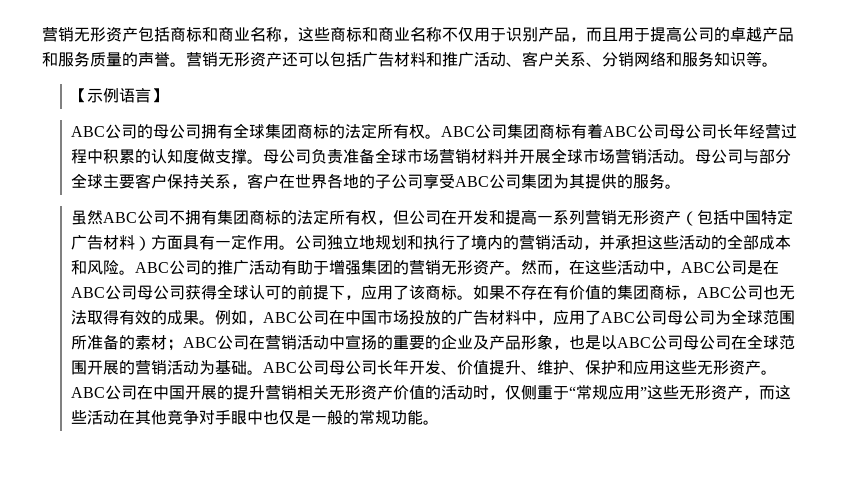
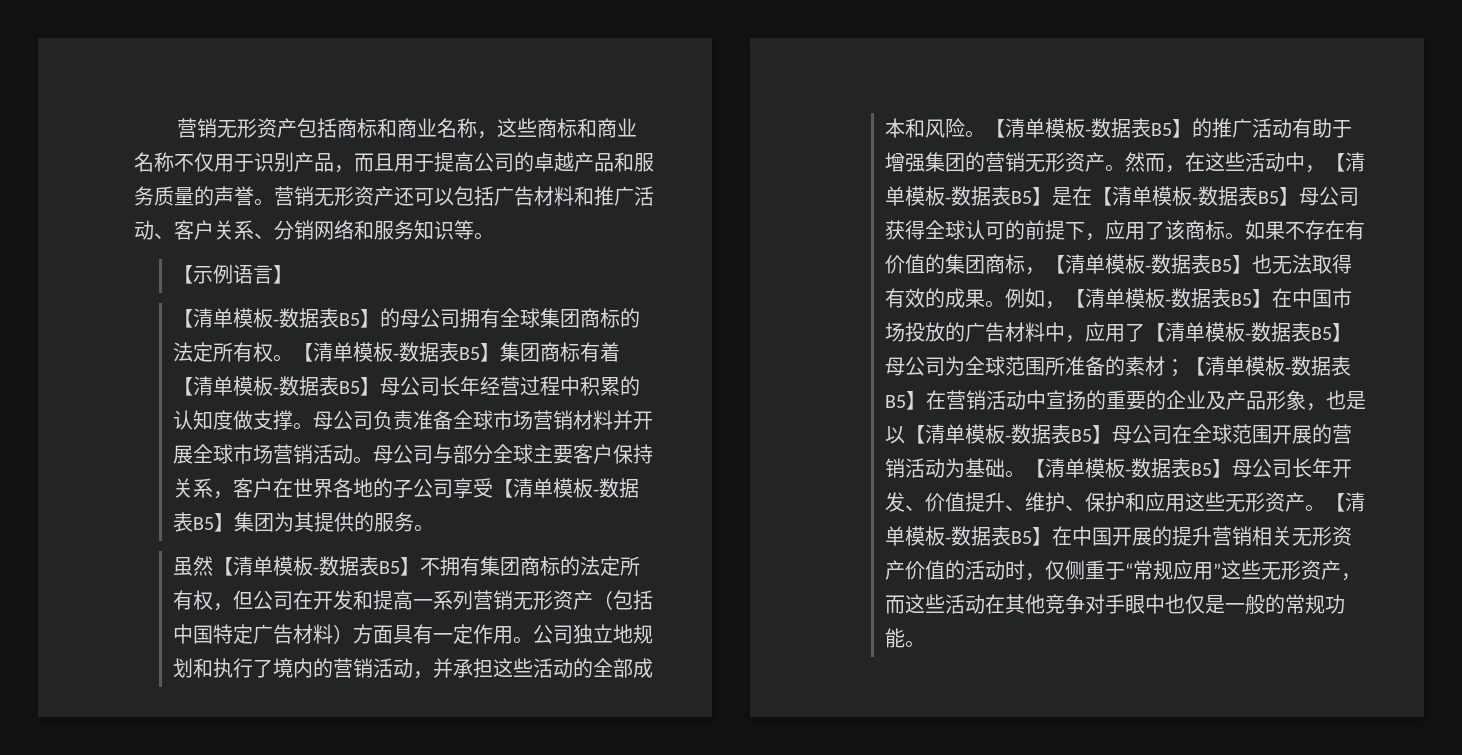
- ABC公司的母公司拥有全球集团商标的法定所有权。
+ 【清单模板-数据表B5】的母公司拥有全球集团商标的法定所有权。
- ABC公司集团商标有着ABC公司母公司长年经营过程中积累的认知度做支撑。
+ 【清单模板-数据表B5】集团商标有着【清单模板-数据表B5】母公司长年经营过程中积累的认知度做支撑。
- 母公司与部分全球主要客户保持关系，客户在世界各地的子公司享受ABC公司集团为其提供的服务。
+ 母公司与部分全球主要客户保持关系，客户在世界各地的子公司享受【清单模板-数据表B5】集团为其提供的服务。
- 虽然ABC公司不拥有集团商标的法定所有权，但公司在开发和提高一系列营销无形资产（包括中国特定广告材料）方面具有一定作用。
+ 虽然【清单模板-数据表B5】不拥有集团商标的法定所有权，但公司在开发和提高一系列营销无形资产（包括中国特定广告材料）方面具有一定作用。
- ABC公司的推广活动有助于增强集团的营销无形资产。
+ 【清单模板-数据表B5】的推广活动有助于增强集团的营销无形资产。
- 然而，在这些活动中，ABC公司是在ABC公司母公司获得全球认可的前提下，应用了该商标。
+ 然而，在这些活动中，【清单模板-数据表B5】是在【清单模板-数据表B5】母公司获得全球认可的前提下，应用了该商标。
- 如果不存在有价值的集团商标，ABC公司也无法取得有效的成果。
+ 如果不存在有价值的集团商标，【清单模板-数据表B5】也无法取得有效的成果。
- 例如，ABC公司在中国市场投放的广告材料中，应用了ABC公司母公司为全球范围所准备的素材；ABC公司在营销活动中宣扬的重要的企业及产品形象，也是以ABC公司母公司在全球范围开展的营销活动为基础。
+ 例如，【清单模板-数据表B5】在中国市场投放的广告材料中，应用了【清单模板-数据表B5】母公司为全球范围所准备的素材；【清单模板-数据表B5】在营销活动中宣扬的重要的企业及产品形象，也是以【清单模板-数据表B5】母公司在全球范围开展的营销活动为基础。
- ABC公司母公司长年开发、价值提升、维护、保护和应用这些无形资产。
+ 【清单模板-数据表B5】母公司长年开发、价值提升、维护、保护和应用这些无形资产。
- ABC公司在中国开展的提升营销相关无形资产价值的活动时，仅侧重于“常规应用”这些无形资产，而这些活动在其他竞争对手眼中也仅是一般的常规功能。
+ 【清单模板-数据表B5】在中国开展的提升营销相关无形资产价值的活动时，仅侧重于“常规应用”这些无形资产，而这些活动在其他竞争对手眼中也仅是一般的常规功能。

